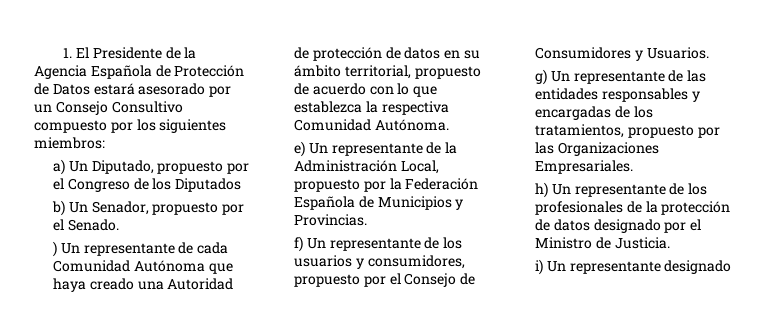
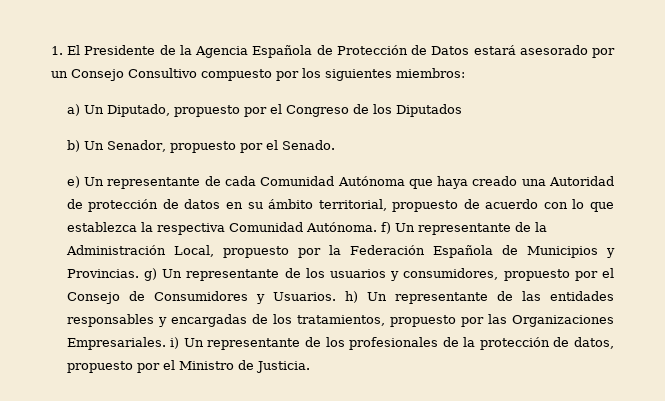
- ) Un representante de cada Comunidad Autónoma que haya creado una Autoridad de protección de datos en su ámbito territorial, propuesto de acuerdo con lo que establezca la respectiva Comunidad Autónoma.
- e) Un representante de la Administración Local, propuesto por la Federación Española de Municipios y Provincias.
- f) Un representante de los usuarios y consumidores, propuesto por el Consejo de Consumidores y Usuarios.
- g) Un representante de las entidades responsables y encargadas de los tratamientos, propuesto por las Organizaciones Empresariales.
- h) Un representante de los profesionales de la protección de datos designado por el Ministro de Justicia.
+ e) Un representante de cada Comunidad Autónoma que haya creado una Autoridad de protección de datos en su ámbito territorial, propuesto de acuerdo con lo que establezca la respectiva Comunidad Autónoma. f) Un representante de la Administración Local, propuesto por la Federación Española de Municipios y Provincias. g) Un representante de los usuarios y consumidores, propuesto por el Consejo de Consumidores y Usuarios. h) Un representante de las entidades responsables y encargadas de los tratamientos, propuesto por las Organizaciones Empresariales. i) Un representante de los profesionales de la protección de datos, propuesto por el Ministro de Justicia.
- i) Un representante designado

